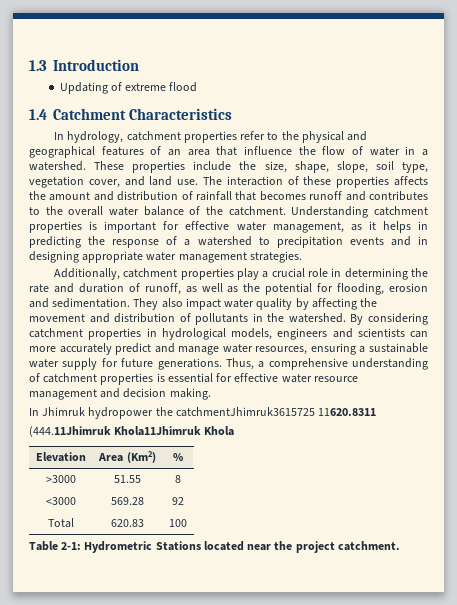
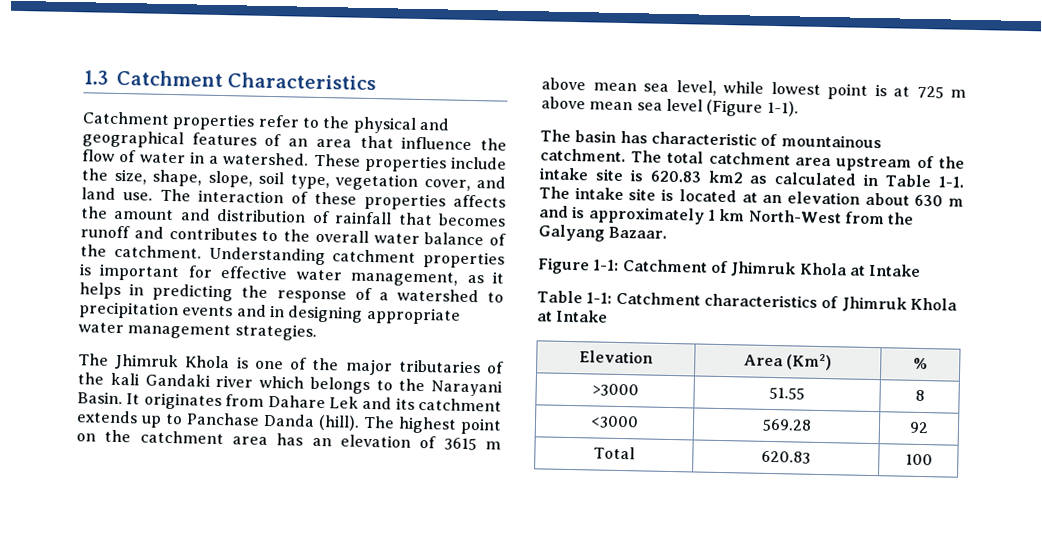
- 1.3 Introduction
- Updating of extreme flood
- 1.4 Catchment Characteristics
+ 1.3 Catchment Characteristics
- In hydrology, catchment properties refer to the physical and geographical features of an area that influence the flow of water in a watershed.
+ Catchment properties refer to the physical and geographical features of an area that influence the flow of water in a watershed.
- Additionally, catchment properties play a crucial role in determining the rate and duration of runoff, as well as the potential for flooding, erosion and sedimentation. They also impact water quality by affecting the movement and distribution of pollutants in the watershed. By considering catchment properties in hydrological models, engineers and scientists can more accurately predict and manage water resources, ensuring a sustainable water supply for future generations. Thus, a comprehensive understanding of catchment properties is essential for effective water resource management and decision making.
- In Jhimruk hydropower the catchmentJhimruk3615725 11620.8311
- (444.11Jhimruk Khola11Jhimruk Khola
+ The Jhimruk Khola is one of the major tributaries of the kali Gandaki river which belongs to the Narayani Basin. It originates from Dahare Lek and its catchment extends up to Panchase Danda (hill). The highest point on the catchment area has an elevation of 3615 m above mean sea level, while lowest point is at 725 m above mean sea level (Figure 1-1).
+ The basin has characteristic of mountainous catchment. The total catchment area upstream of the intake site is 620.83 km2 as calculated in Table 1-1. The intake site is located at an elevation about 630 m and is approximately 1 km North-West from the Galyang Bazaar.
+ Figure 1-1: Catchment of Jhimruk Khola at Intake
+ Table 1-1: Catchment characteristics of Jhimruk Khola at Intake
- Table 2-1: Hydrometric Stations located near the project catchment.

